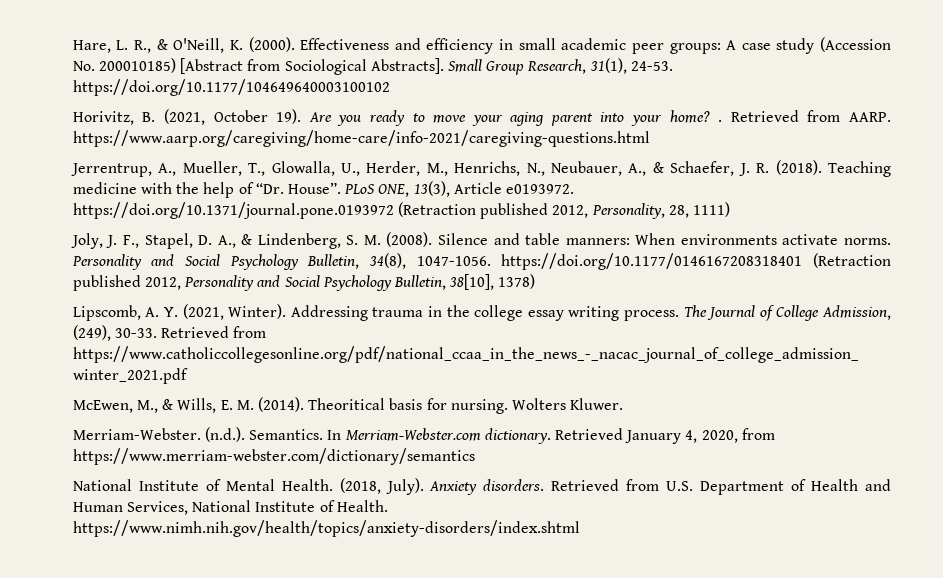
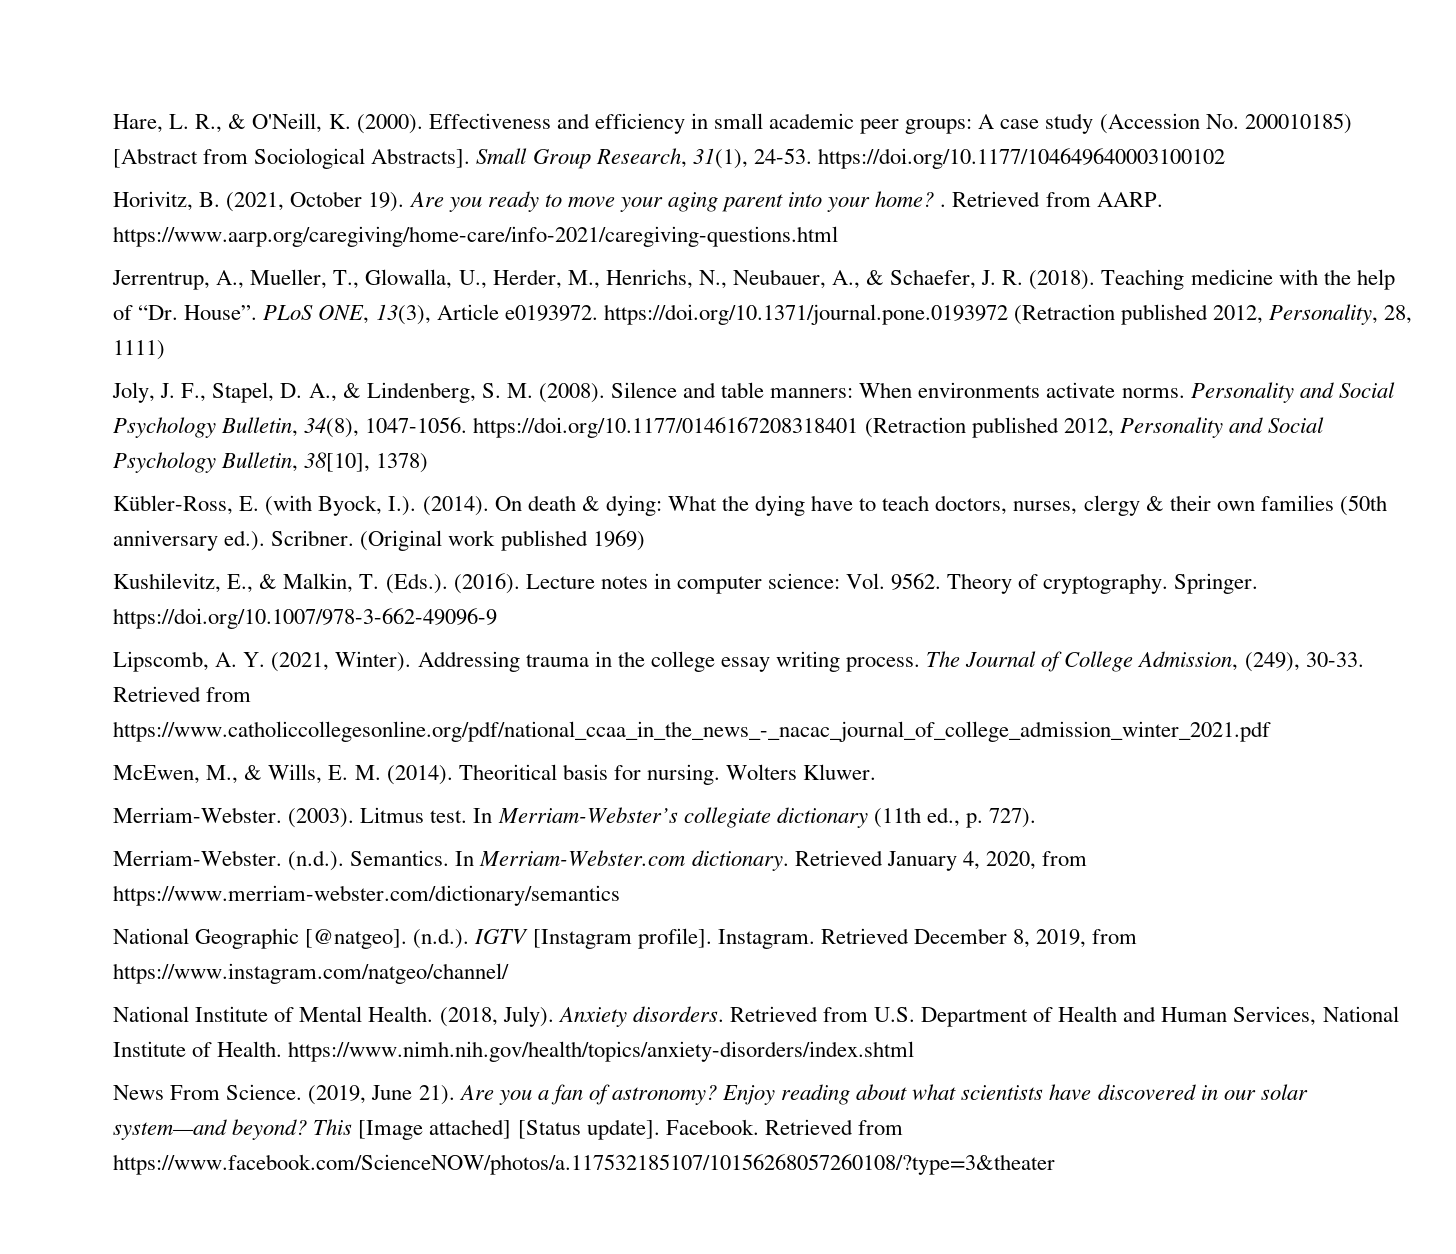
+ Kübler-Ross, E. (with Byock, I.). (2014). On death & dying: What the dying have to teach doctors, nurses, clergy & their own families (50th anniversary ed.). Scribner. (Original work published 1969)
+ Kushilevitz, E., & Malkin, T. (Eds.). (2016). Lecture notes in computer science: Vol. 9562. Theory of cryptography. Springer. https://doi.org/10.1007/978-3-662-49096-9
+ Merriam-Webster. (2003). Litmus test. In Merriam-Webster’s collegiate dictionary (11th ed., p. 727).
+ National Geographic [@natgeo]. (n.d.). IGTV [Instagram profile]. Instagram. Retrieved December 8, 2019, from https://www.instagram.com/natgeo/channel/
+ News From Science. (2019, June 21). Are you a fan of astronomy? Enjoy reading about what scientists have discovered in our solar system—and beyond? This [Image attached] [Status update]. Facebook. Retrieved from https://www.facebook.com/ScienceNOW/photos/a.117532185107/10156268057260108/?type=3&theater

